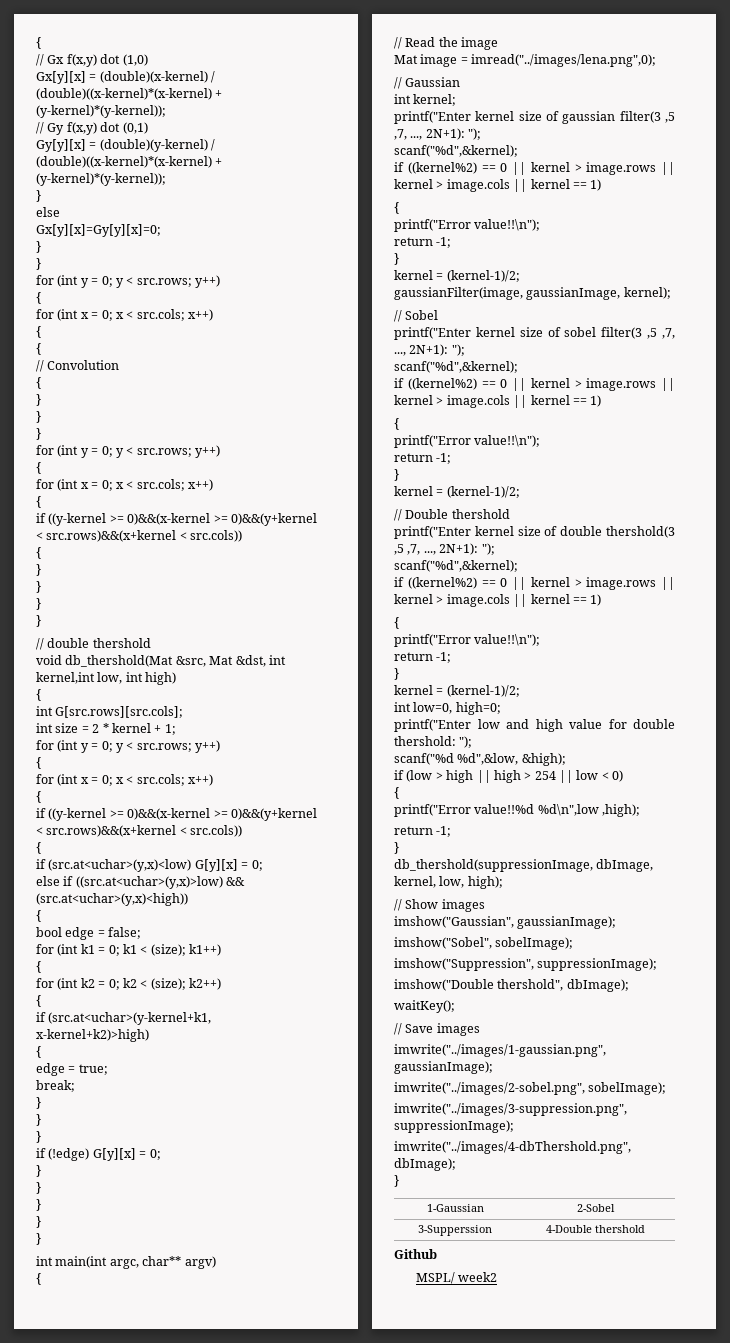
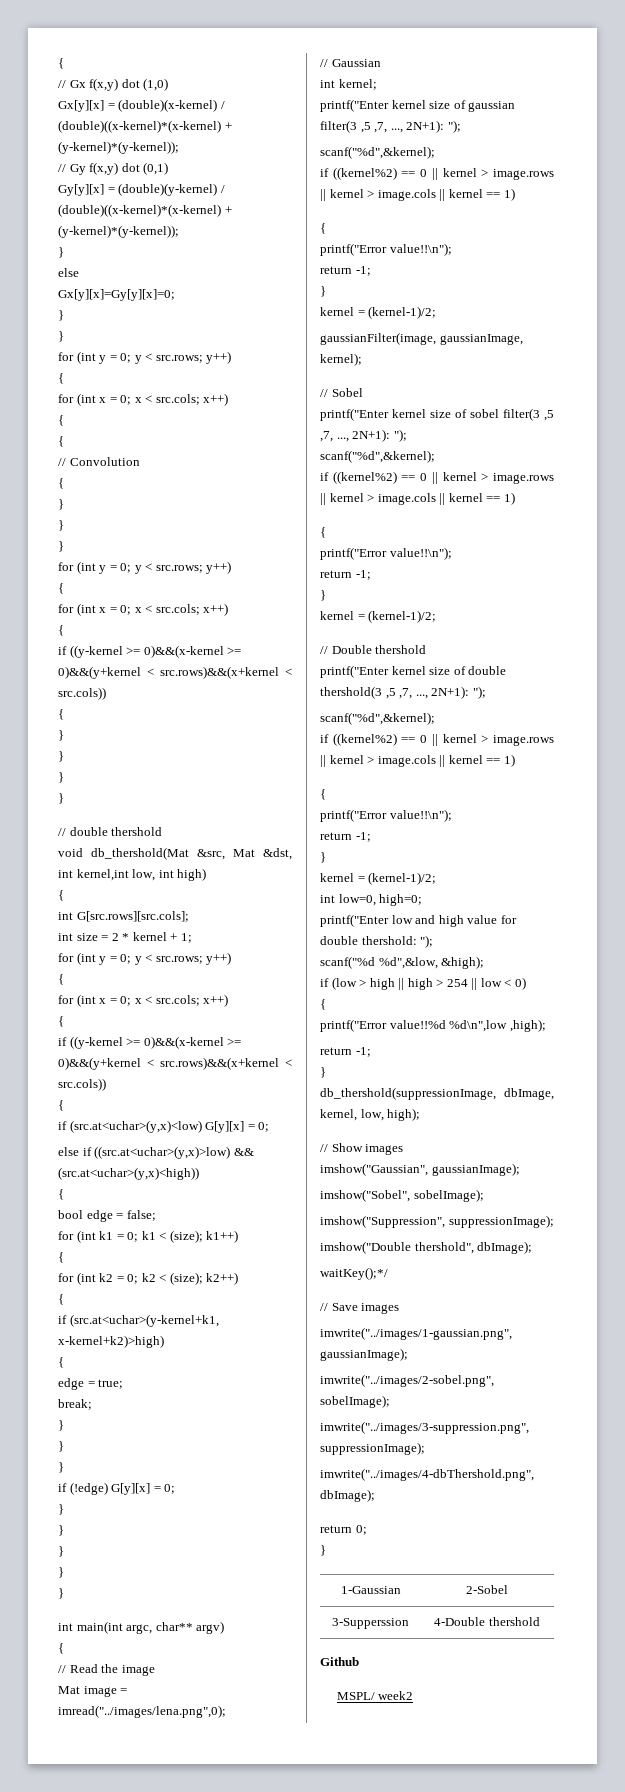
- waitKey();
+ waitKey();*/
+ return 0;

